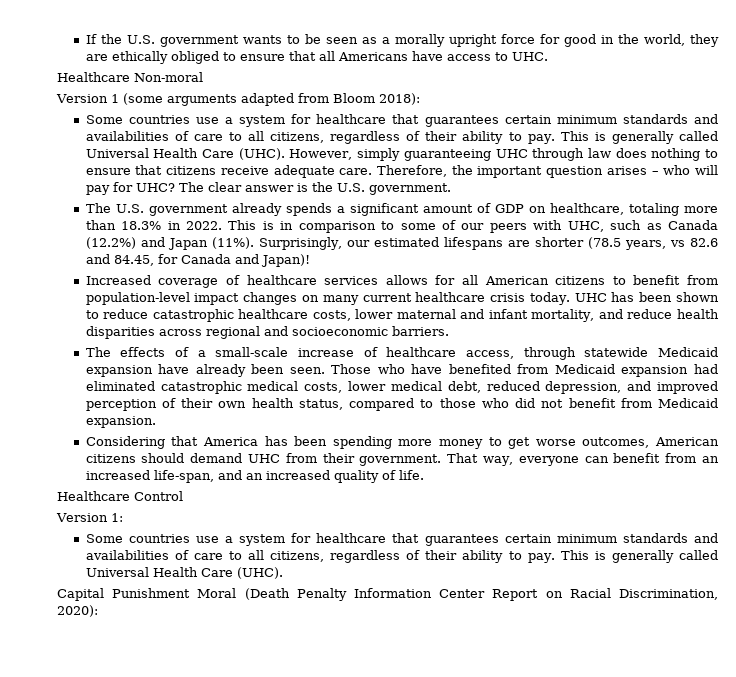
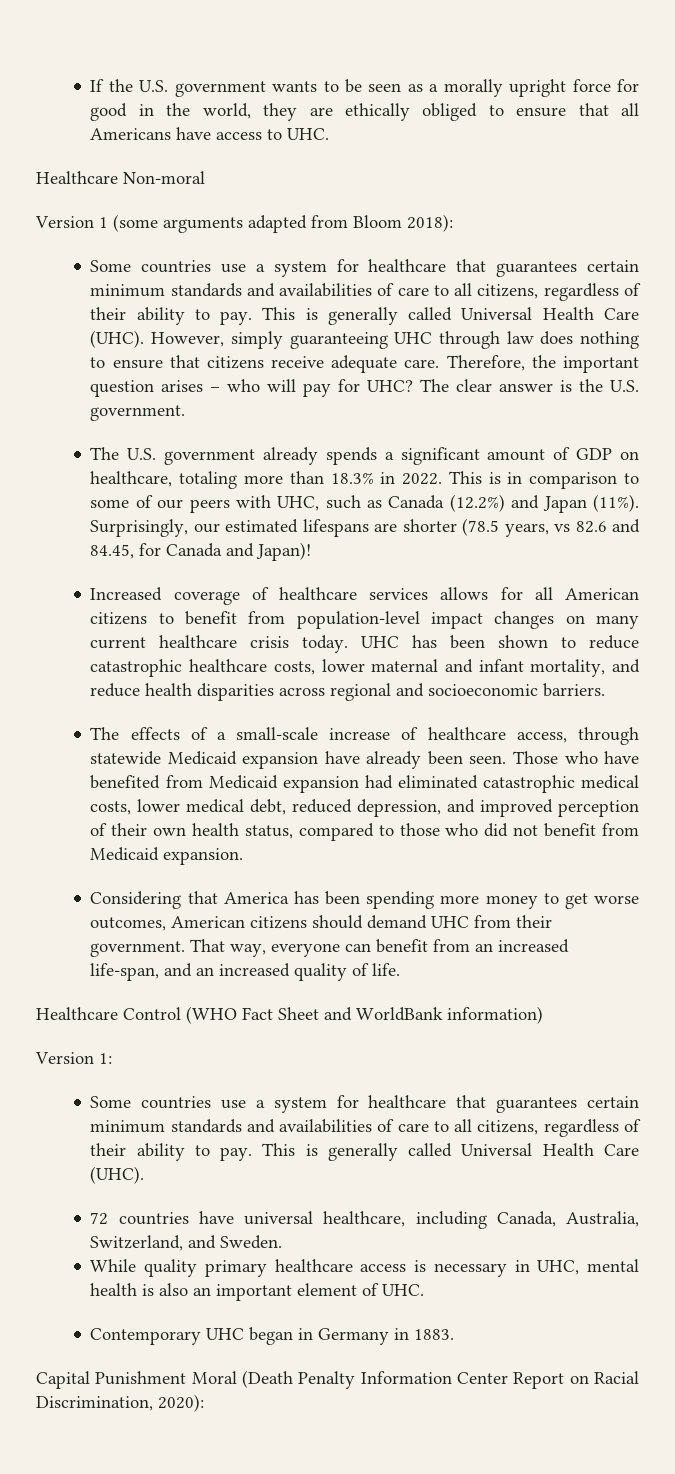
- Healthcare Control
+ Healthcare Control (WHO Fact Sheet and WorldBank information)
+ 72 countries have universal healthcare, including Canada, Australia, Switzerland, and Sweden.
+ While quality primary healthcare access is necessary in UHC, mental health is also an important element of UHC.
+ Contemporary UHC began in Germany in 1883.

